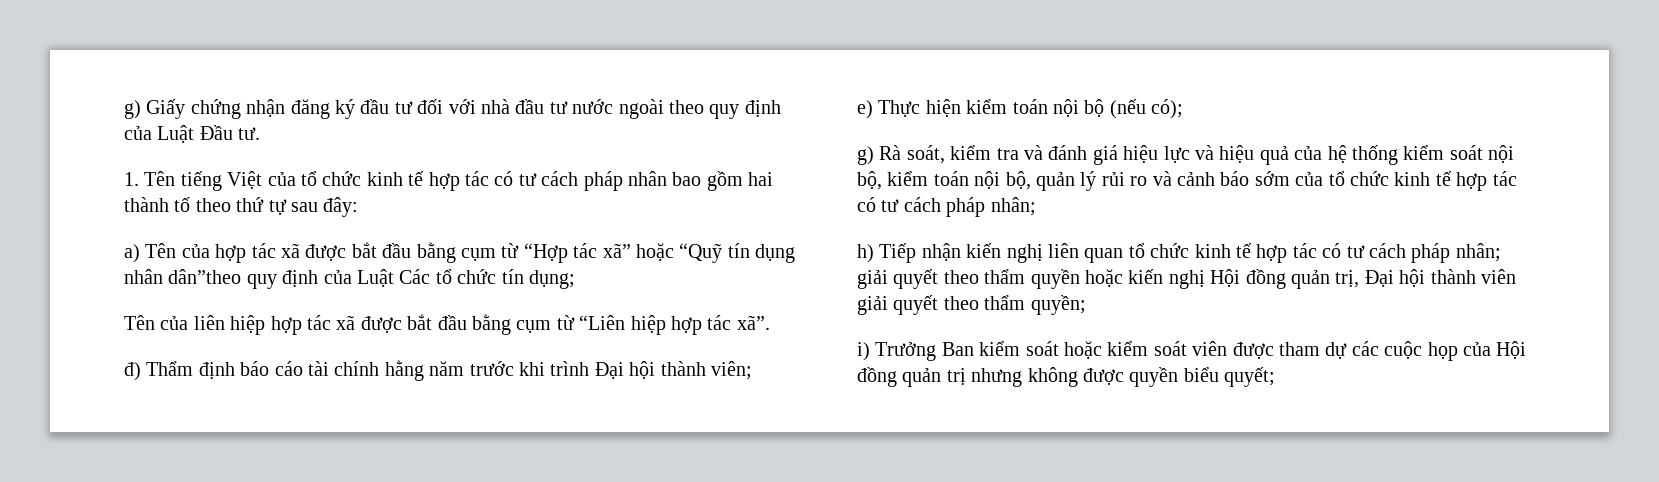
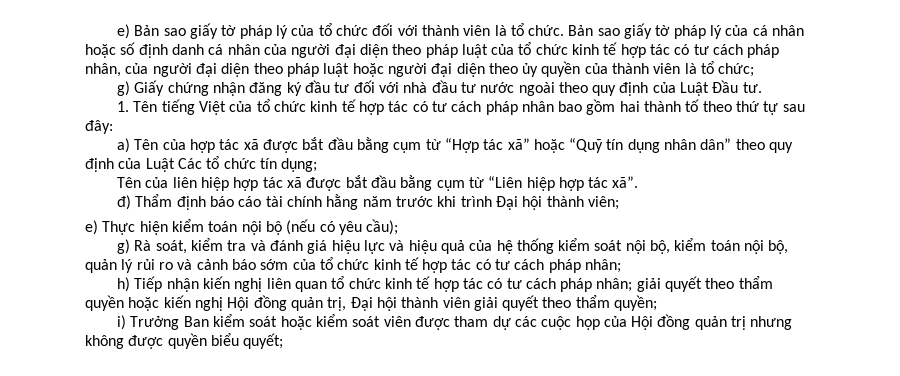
+ e) Bản sao giấy tờ pháp lý của tổ chức đối với thành viên là tổ chức. Bản sao giấy tờ pháp lý của cá nhân hoặc số định danh cá nhân của người đại diện theo pháp luật của tổ chức kinh tế hợp tác có tư cách pháp nhân, của người đại diện theo pháp luật hoặc người đại diện theo ủy quyền của thành viên là tổ chức;
- a) Tên của hợp tác xã được bắt đầu bằng cụm từ “Hợp tác xã” hoặc “Quỹ tín dụng nhân dân”theo quy định của Luật Các tổ chức tín dụng;
+ a) Tên của hợp tác xã được bắt đầu bằng cụm từ “Hợp tác xã” hoặc “Quỹ tín dụng nhân dân” theo quy định của Luật Các tổ chức tín dụng;
- e) Thực hiện kiểm toán nội bộ (nếu có);
+ e) Thực hiện kiểm toán nội bộ (nếu có yêu cầu);

